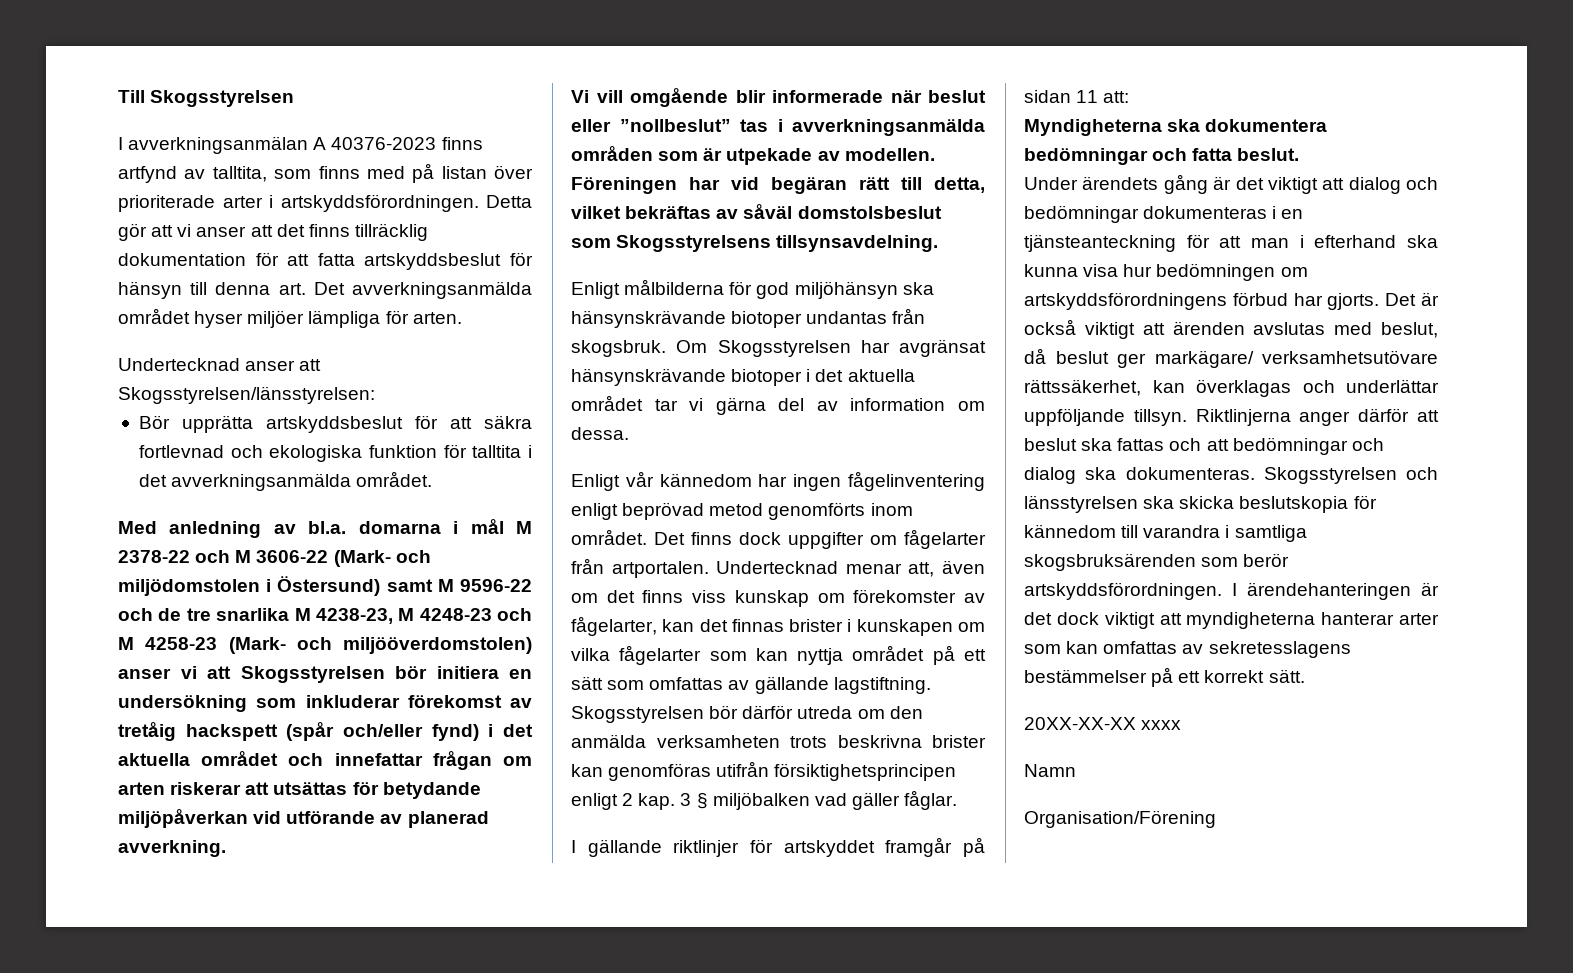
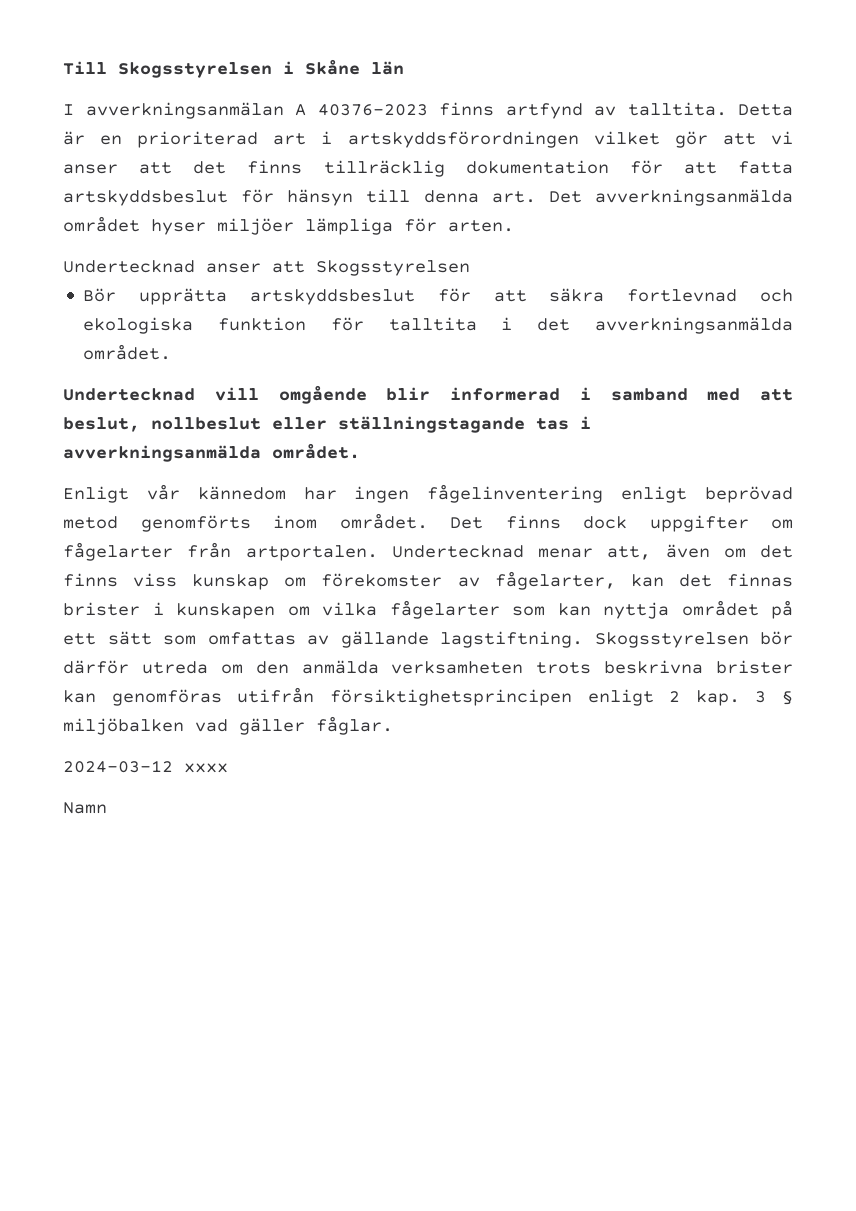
- Till Skogsstyrelsen
+ Till Skogsstyrelsen i Skåne län
- I avverkningsanmälan A 40376-2023 finns artfynd av talltita, som finns med på listan över prioriterade arter i artskyddsförordningen. Detta gör att vi anser att det finns tillräcklig dokumentation för att fatta artskyddsbeslut för hänsyn till denna art. Det avverkningsanmälda området hyser miljöer lämpliga för arten.
+ I avverkningsanmälan A 40376-2023 finns artfynd av talltita. Detta är en prioriterad art i artskyddsförordningen vilket gör att vi anser att det finns tillräcklig dokumentation för att fatta artskyddsbeslut för hänsyn till denna art. Det avverkningsanmälda området hyser miljöer lämpliga för arten.
- Undertecknad anser att Skogsstyrelsen/länsstyrelsen:
+ Undertecknad anser att Skogsstyrelsen
- Med anledning av bl.a. domarna i mål M 2378-22 och M 3606-22 (Mark- och miljödomstolen i Östersund) samt M 9596-22 och de tre snarlika M 4238-23, M 4248-23 och M 4258-23 (Mark- och miljööverdomstolen) anser vi att Skogsstyrelsen bör initiera en undersökning som inkluderar förekomst av tretåig hackspett (spår och/eller fynd) i det aktuella området och innefattar frågan om arten riskerar att utsättas för betydande miljöpåverkan vid utförande av planerad avverkning.
- Vi vill omgående blir informerade när beslut eller ”nollbeslut” tas i avverkningsanmälda områden som är utpekade av modellen. Föreningen har vid begäran rätt till detta, vilket bekräftas av såväl domstolsbeslut som Skogsstyrelsens tillsynsavdelning.
- Enligt målbilderna för god miljöhänsyn ska hänsynskrävande biotoper undantas från skogsbruk. Om Skogsstyrelsen har avgränsat hänsynskrävande biotoper i det aktuella området tar vi gärna del av information om dessa.
+ Undertecknad vill omgående blir informerad i samband med att beslut, nollbeslut eller ställningstagande tas i avverkningsanmälda området.
- I gällande riktlinjer för artskyddet framgår på sidan 11 att:
- Myndigheterna ska dokumentera bedömningar och fatta beslut.
- Under ärendets gång är det viktigt att dialog och bedömningar dokumenteras i en tjänsteanteckning för att man i efterhand ska kunna visa hur bedömningen om artskyddsförordningens förbud har gjorts. Det är också viktigt att ärenden avslutas med beslut, då beslut ger markägare/ verksamhetsutövare rättssäkerhet, kan överklagas och underlättar uppföljande tillsyn. Riktlinjerna anger därför att beslut ska fattas och att bedömningar och dialog ska dokumenteras. Skogsstyrelsen och länsstyrelsen ska skicka beslutskopia för kännedom till varandra i samtliga skogsbruksärenden som berör artskyddsförordningen. I ärendehanteringen är det dock viktigt att myndigheterna hanterar arter som kan omfattas av sekretesslagens bestämmelser på ett korrekt sätt.
- 20XX-XX-XX xxxx
+ 2024-03-12 xxxx
- Organisation/Förening

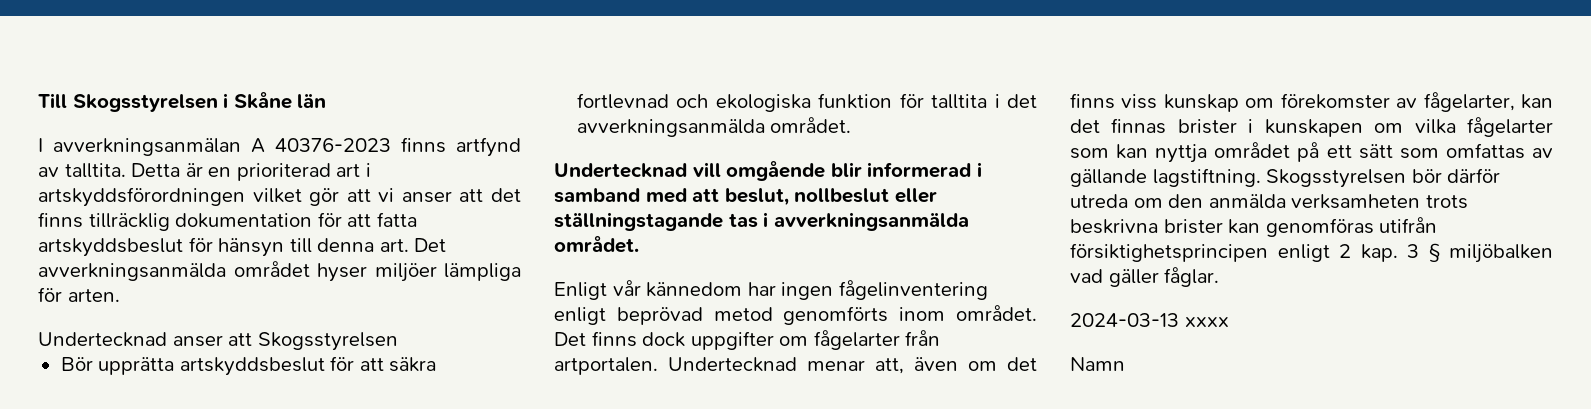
- 2024-03-12 xxxx
+ 2024-03-13 xxxx

